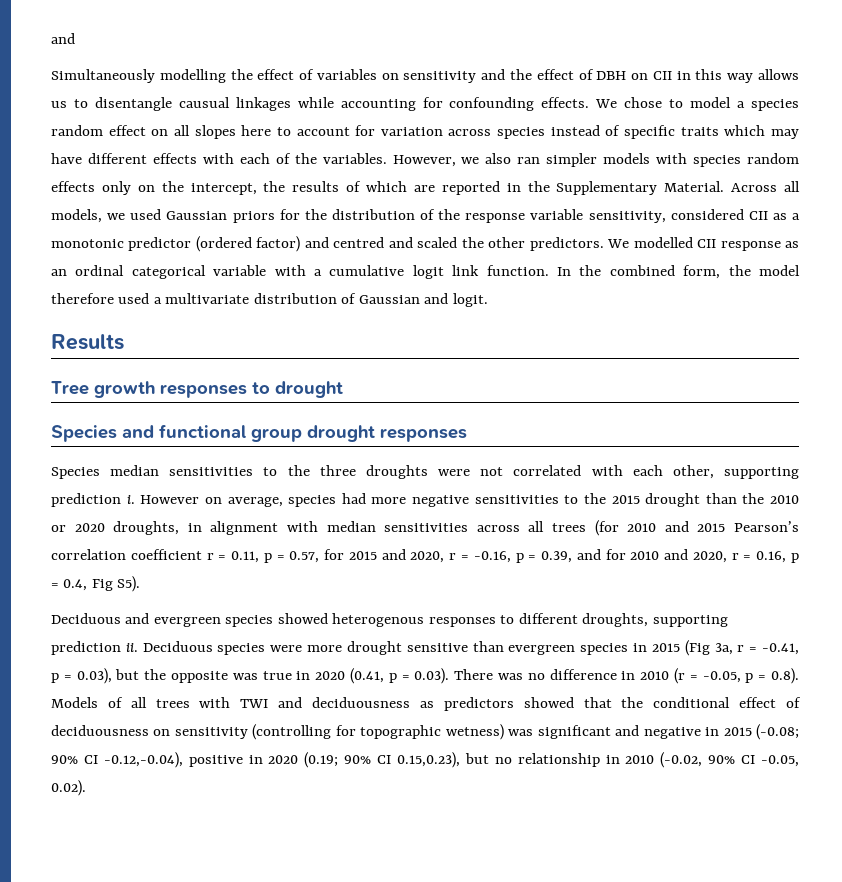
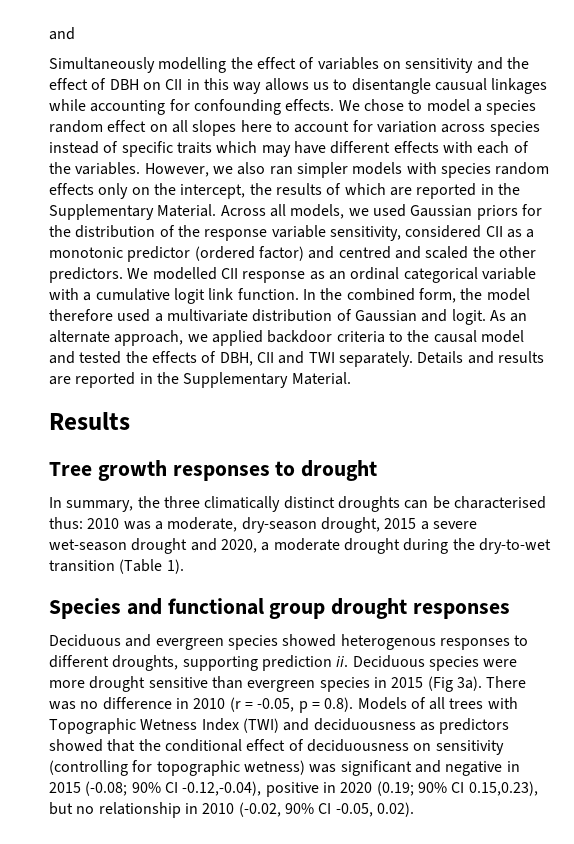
+ As an alternate approach, we applied backdoor criteria to the causal model and tested the effects of DBH, CII and TWI separately. Details and results are reported in the Supplementary Material.
+ In summary, the three climatically distinct droughts can be characterised thus: 2010 was a moderate, dry-season drought, 2015 a severe wet-season drought and 2020, a moderate drought during the dry-to-wet transition (Table 1).
- Species median sensitivities to the three droughts were not correlated with each other, supporting prediction i. However on average, species had more negative sensitivities to the 2015 drought than the 2010 or 2020 droughts, in alignment with median sensitivities across all trees (for 2010 and 2015 Pearson’s correlation coefficient r = 0.11, p = 0.57, for 2015 and 2020, r = -0.16, p = 0.39, and for 2010 and 2020, r = 0.16, p = 0.4, Fig S5).
- Deciduous species were more drought sensitive than evergreen species in 2015 (Fig 3a, r = -0.41, p = 0.03), but the opposite was true in 2020 (0.41, p = 0.03). There was no difference in 2010 (r = -0.05, p = 0.8). Models of all trees with TWI and deciduousness as predictors showed that the conditional effect of deciduousness on sensitivity (controlling for topographic wetness) was significant and negative in 2015 (-0.08;
+ Deciduous species were more drought sensitive than evergreen species in 2015 (Fig 3a). There was no difference in 2010 (r = -0.05, p = 0.8). Models of all trees with Topographic Wetness Index (TWI) and deciduousness as predictors showed that the conditional effect of deciduousness on sensitivity (controlling for topographic wetness) was significant and negative in 2015 (-0.08;

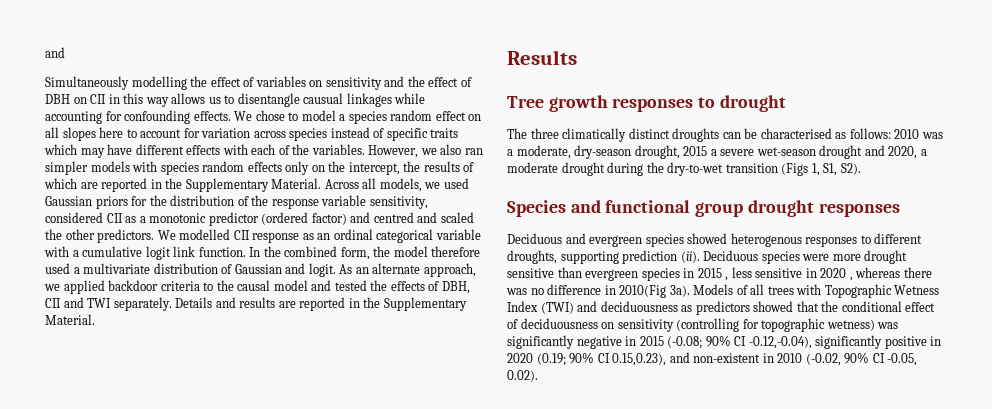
- In summary, the three climatically distinct droughts can be characterised thus: 2010 was a moderate, dry-season drought, 2015 a severe wet-season drought and 2020, a moderate drought during the dry-to-wet transition (Table 1).
+ The three climatically distinct droughts can be characterised as follows: 2010 was a moderate, dry-season drought, 2015 a severe wet-season drought and 2020, a moderate drought during the dry-to-wet transition (Figs 1, S1, S2).
- Deciduous and evergreen species showed heterogenous responses to different droughts, supporting prediction ii.
+ Deciduous and evergreen species showed heterogenous responses to different droughts, supporting prediction (ii).
- Deciduous species were more drought sensitive than evergreen species in 2015 (Fig 3a). There was no difference in 2010 (r = -0.05, p = 0.8). Models of all trees with Topographic Wetness Index (TWI) and deciduousness as predictors showed that the conditional effect of deciduousness on sensitivity (controlling for topographic wetness) was significant and negative in 2015 (-0.08; 90% CI -0.12,-0.04), positive in 2020 (0.19; 90% CI 0.15,0.23), but no relationship in 2010 (-0.02, 90% CI -0.05, 0.02).
+ Deciduous species were more drought sensitive than evergreen species in 2015 , less sensitive in 2020 , whereas there was no difference in 2010(Fig 3a). Models of all trees with Topographic Wetness Index (TWI) and deciduousness as predictors showed that the conditional effect of deciduousness on sensitivity (controlling for topographic wetness) was significantly negative in 2015 (-0.08; 90% CI -0.12,-0.04), significantly positive in 2020 (0.19; 90% CI 0.15,0.23), and non-existent in 2010 (-0.02, 90% CI -0.05, 0.02).

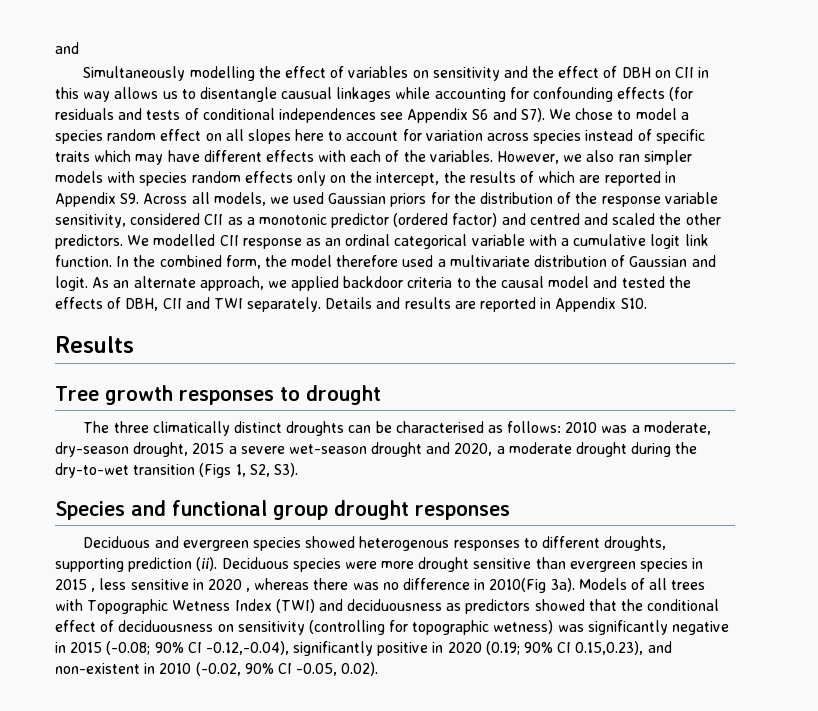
- Simultaneously modelling the effect of variables on sensitivity and the effect of DBH on CII in this way allows us to disentangle causual linkages while accounting for confounding effects. We chose to model a species random effect on all slopes here to account for variation across species instead of specific traits which may have different effects with each of the variables.
+ Simultaneously modelling the effect of variables on sensitivity and the effect of DBH on CII in this way allows us to disentangle causual linkages while accounting for confounding effects (for residuals and tests of conditional independences see Appendix S6 and S7). We chose to model a species random effect on all slopes here to account for variation across species instead of specific traits which may have different effects with each of the variables.
- However, we also ran simpler models with species random effects only on the intercept, the results of which are reported in the Supplementary Material. Across all models, we used Gaussian priors for the distribution of the response variable sensitivity, considered CII as a monotonic predictor (ordered factor) and centred and scaled the other predictors.
+ However, we also ran simpler models with species random effects only on the intercept, the results of which are reported in Appendix S9. Across all models, we used Gaussian priors for the distribution of the response variable sensitivity, considered CII as a monotonic predictor (ordered factor) and centred and scaled the other predictors.
- Details and results are reported in the Supplementary Material.
+ Details and results are reported in Appendix S10.
- The three climatically distinct droughts can be characterised as follows: 2010 was a moderate, dry-season drought, 2015 a severe wet-season drought and 2020, a moderate drought during the dry-to-wet transition (Figs 1, S1, S2).
+ The three climatically distinct droughts can be characterised as follows: 2010 was a moderate, dry-season drought, 2015 a severe wet-season drought and 2020, a moderate drought during the dry-to-wet transition (Figs 1, S2, S3).

